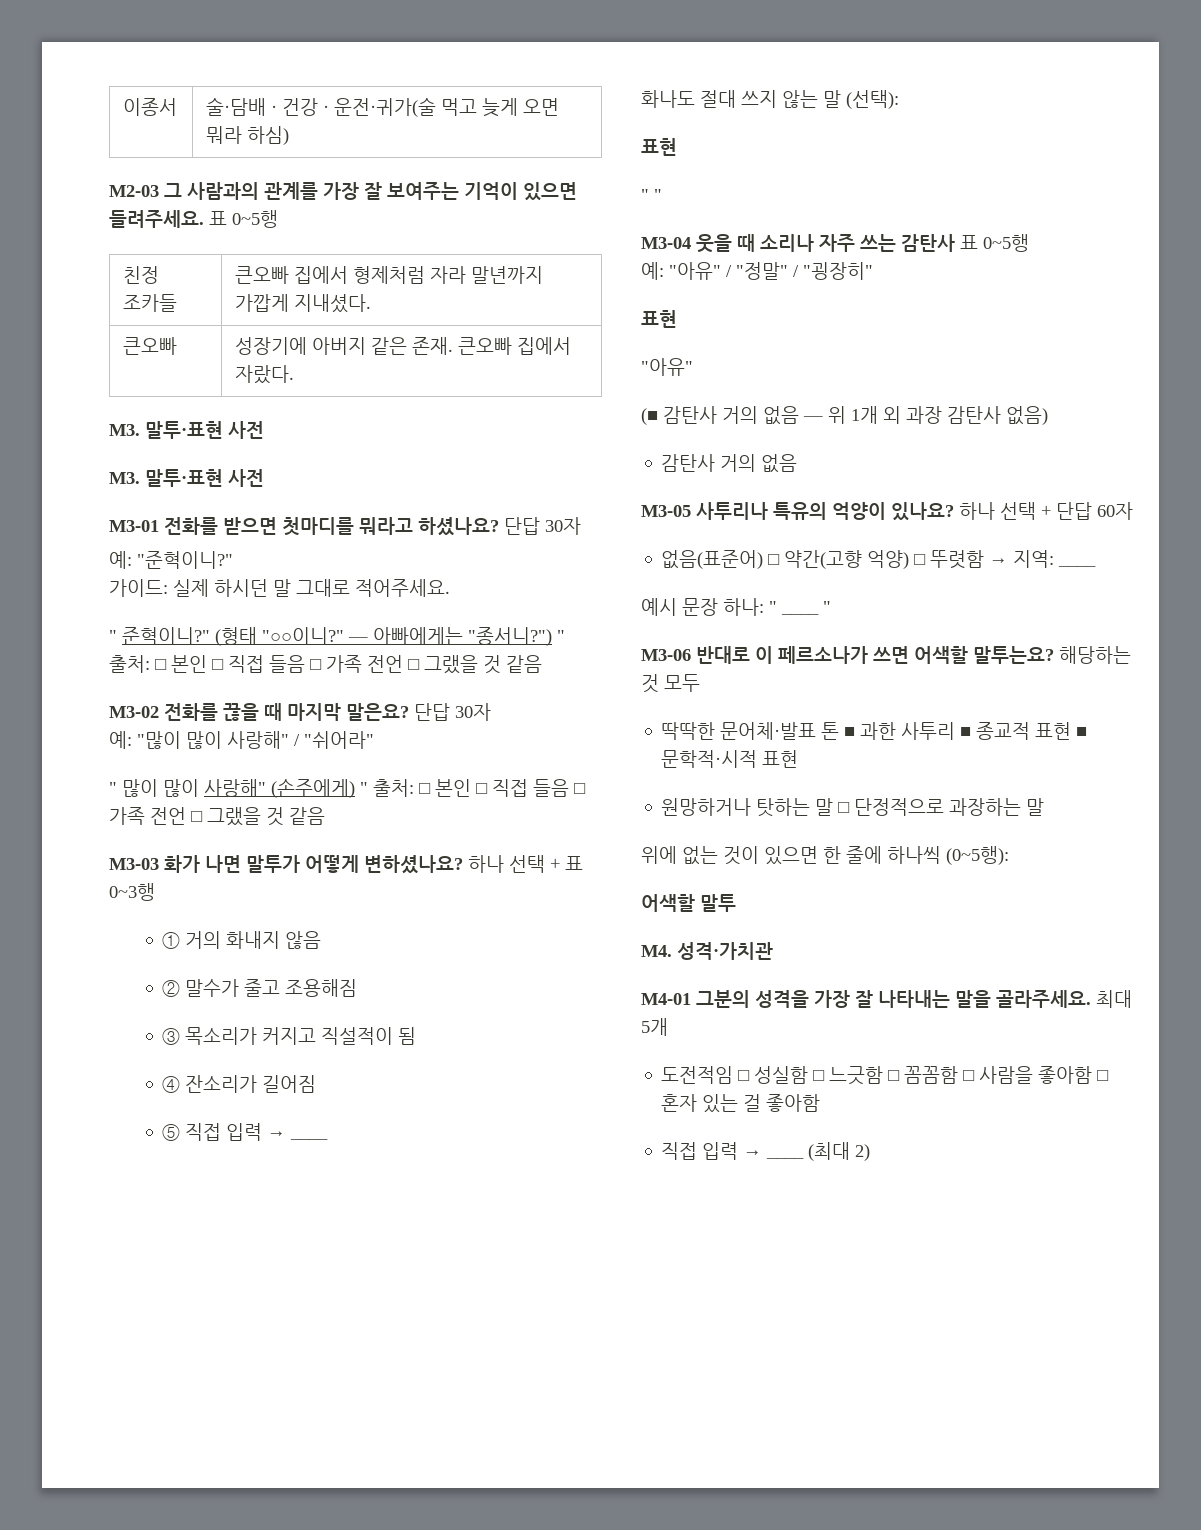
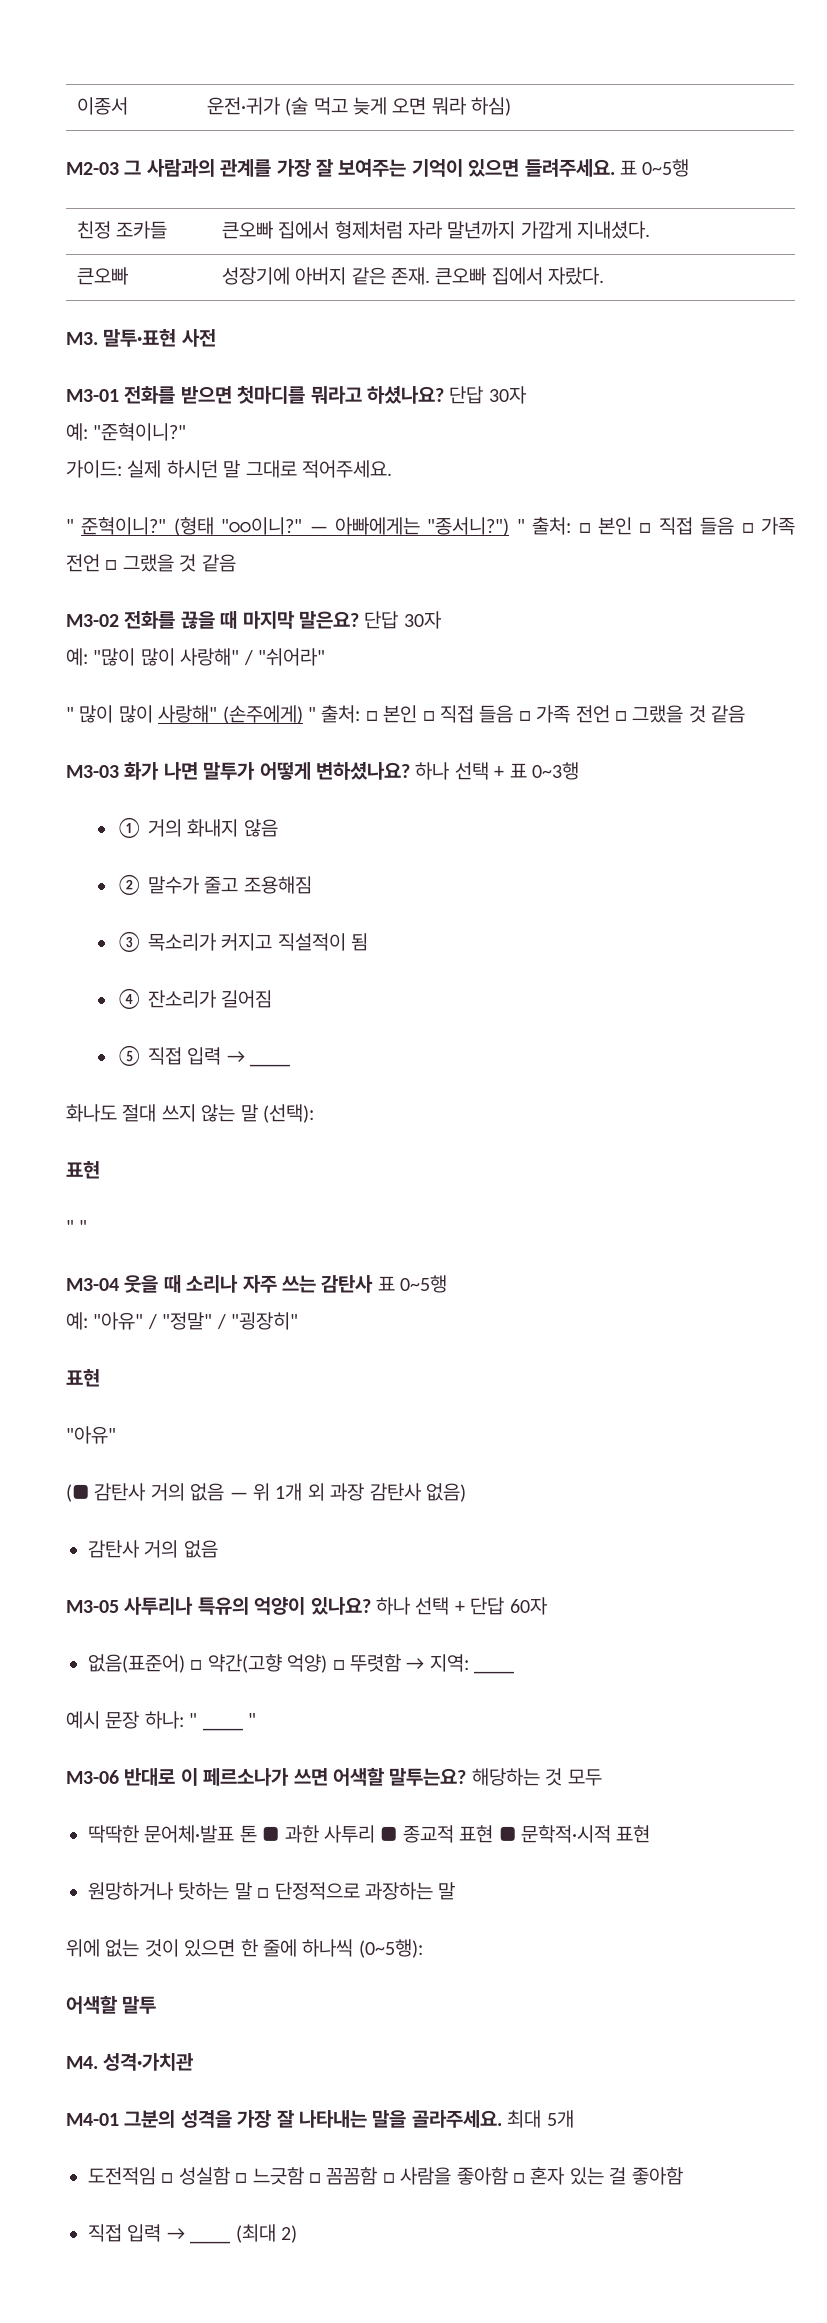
- 이종서 | 술·담배 · 건강 · 운전·귀가(술 먹고 늦게 오면 뭐라 하심)
+ 이종서 | 운전·귀가 (술 먹고 늦게 오면 뭐라 하심)
  큰오빠 | 성장기에 아버지 같은 존재. 큰오빠 집에서 자랐다.
- M3. 말투·표현 사전

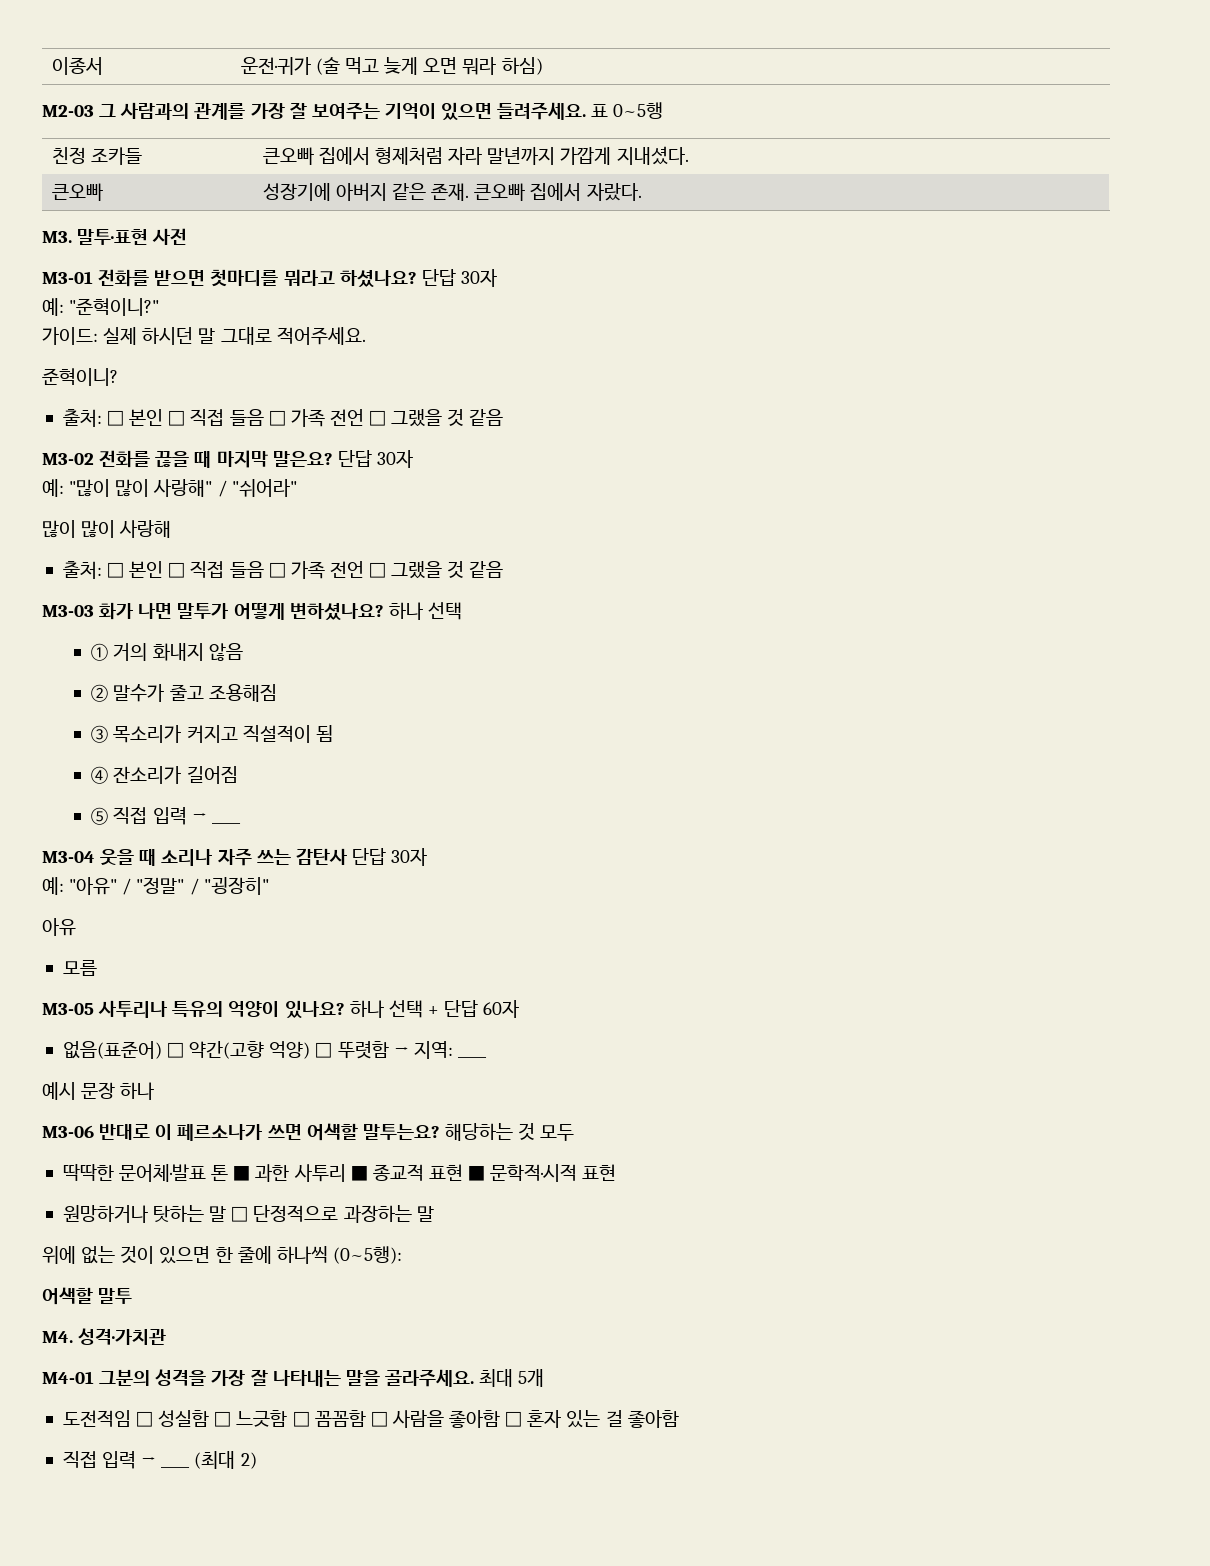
- " 준혁이니?" (형태 "○○이니?" — 아빠에게는 "종서니?") " 출처: □ 본인 □ 직접 들음 □ 가족 전언 □ 그랬을 것 같음
+ 준혁이니?
+ 출처: □ 본인 □ 직접 들음 □ 가족 전언 □ 그랬을 것 같음
- " 많이 많이 사랑해" (손주에게) " 출처: □ 본인 □ 직접 들음 □ 가족 전언 □ 그랬을 것 같음
+ 많이 많이 사랑해
+ 출처: □ 본인 □ 직접 들음 □ 가족 전언 □ 그랬을 것 같음
- M3-03 화가 나면 말투가 어떻게 변하셨나요? 하나 선택 + 표 0~3행
+ M3-03 화가 나면 말투가 어떻게 변하셨나요? 하나 선택
- 화나도 절대 쓰지 않는 말 (선택):
- 표현
- " "
- M3-04 웃을 때 소리나 자주 쓰는 감탄사 표 0~5행
+ M3-04 웃을 때 소리나 자주 쓰는 감탄사 단답 30자
  예: "아유" / "정말" / "굉장히"
- 표현
- "아유"
- (■ 감탄사 거의 없음 — 위 1개 외 과장 감탄사 없음)
- 감탄사 거의 없음
+ 아유
+ 모름
- 예시 문장 하나: " ____ "
+ 예시 문장 하나

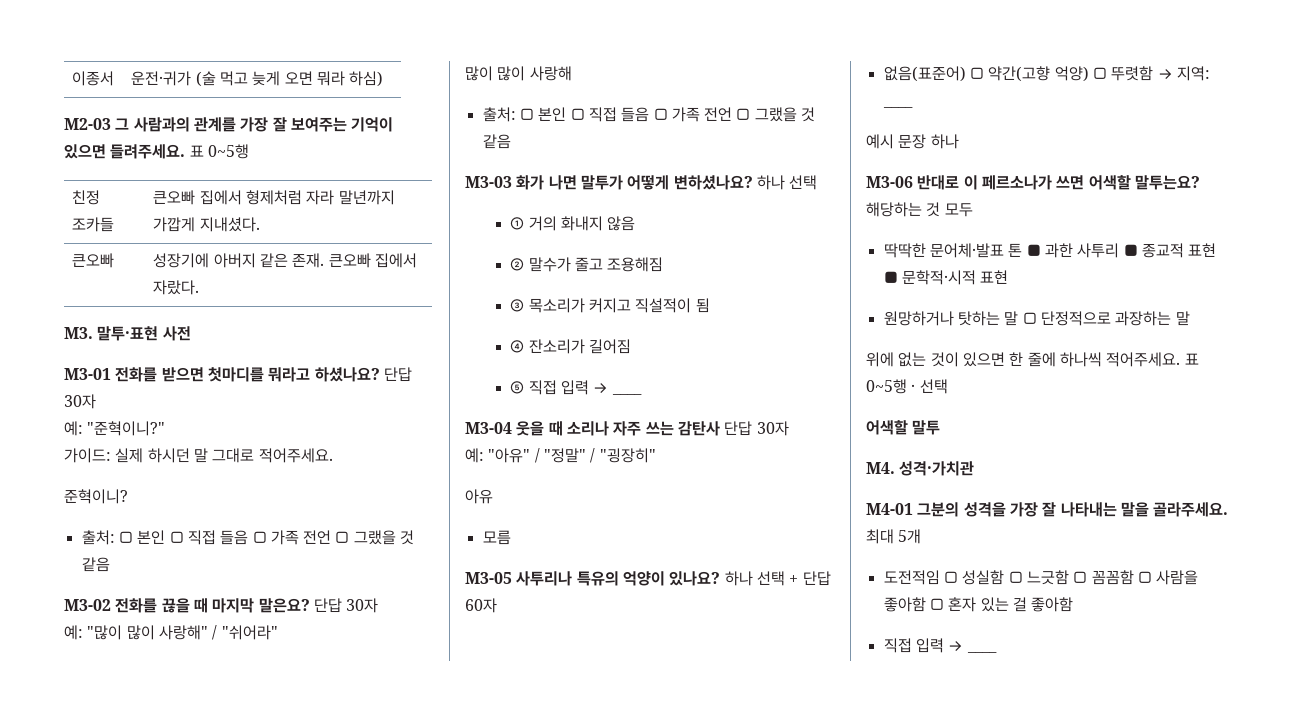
- 위에 없는 것이 있으면 한 줄에 하나씩 (0~5행):
+ 위에 없는 것이 있으면 한 줄에 하나씩 적어주세요. 표 0~5행 · 선택
  도전적임 □ 성실함 □ 느긋함 □ 꼼꼼함 □ 사람을 좋아함 □ 혼자 있는 걸 좋아함
- 직접 입력 → ____ (최대 2)
+ 직접 입력 → ____

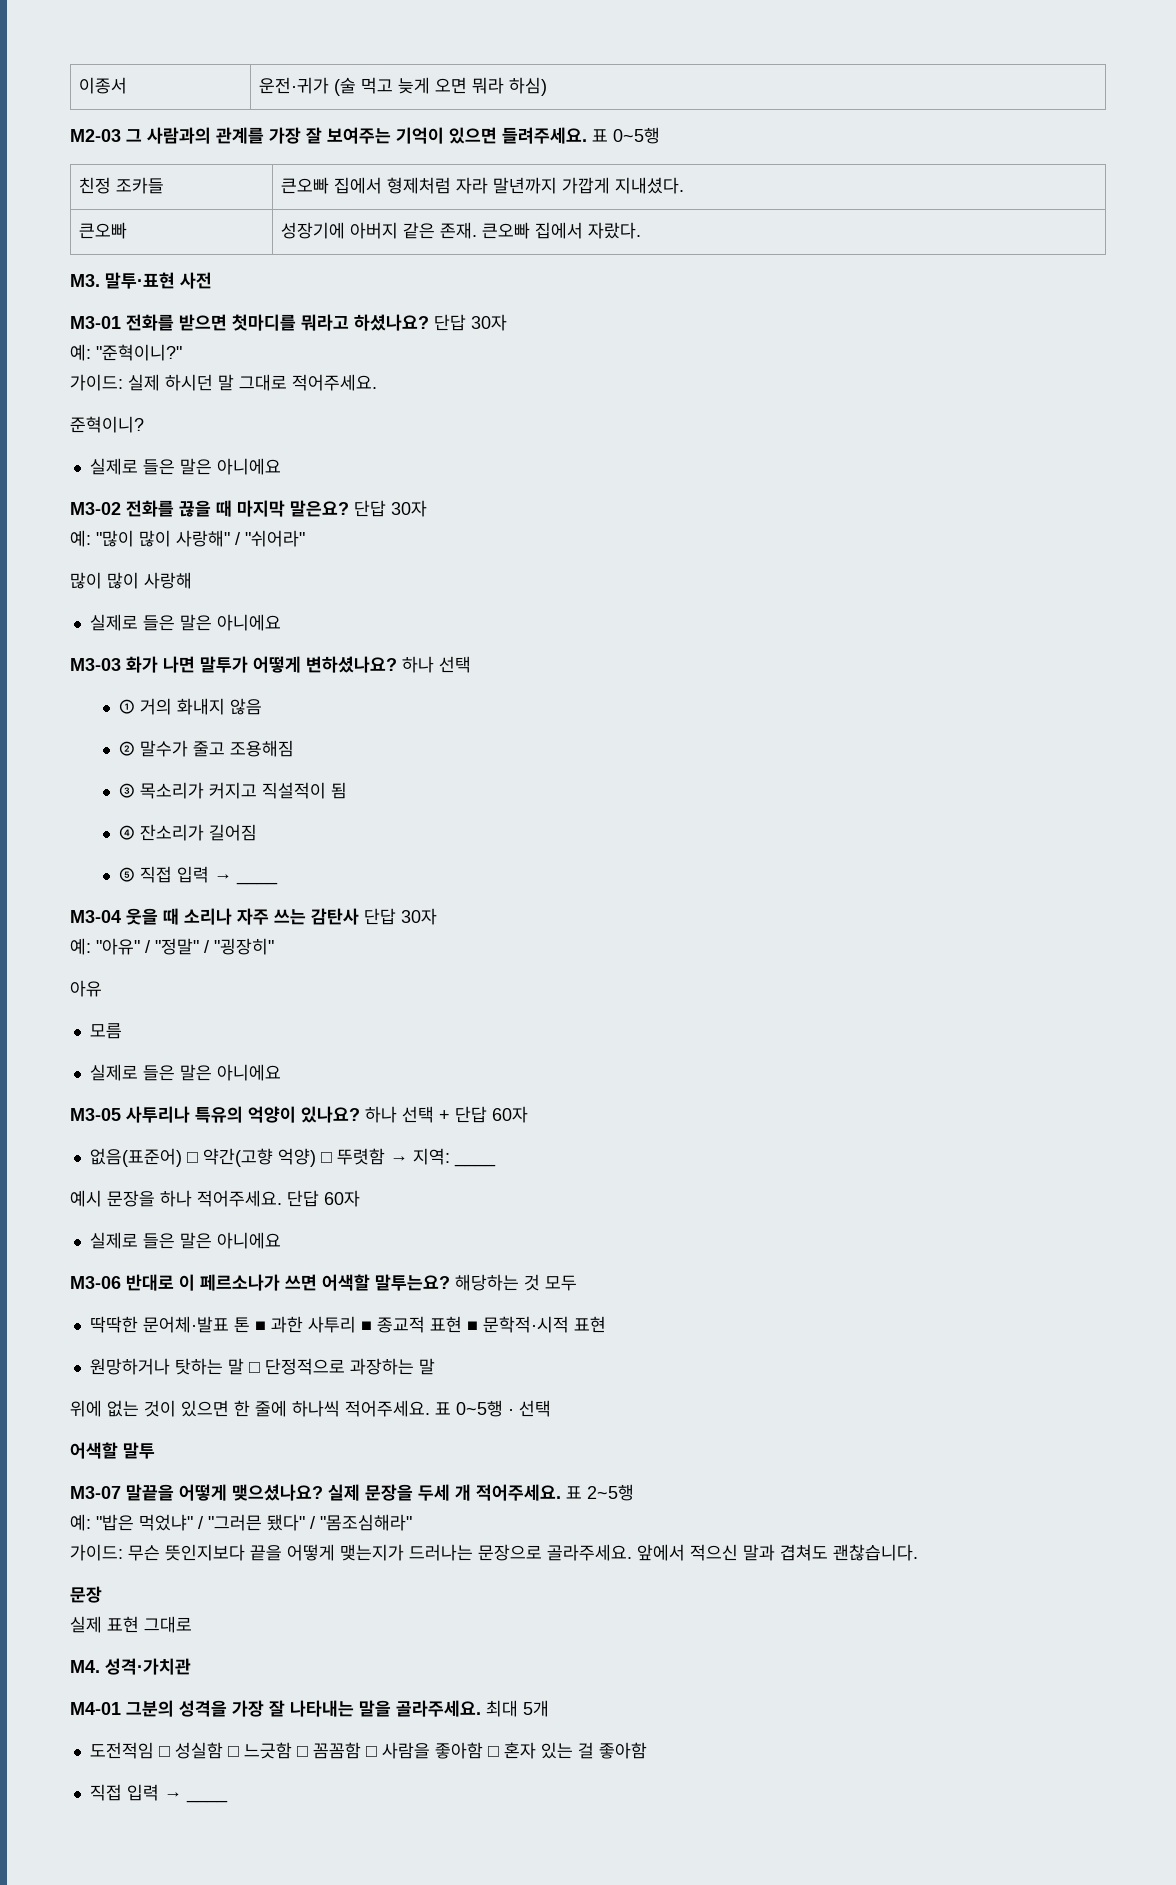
  준혁이니?
- 출처: □ 본인 □ 직접 들음 □ 가족 전언 □ 그랬을 것 같음
+ 실제로 들은 말은 아니에요
  많이 많이 사랑해
- 출처: □ 본인 □ 직접 들음 □ 가족 전언 □ 그랬을 것 같음
+ 실제로 들은 말은 아니에요
  모름
+ 실제로 들은 말은 아니에요
- 예시 문장 하나
+ 예시 문장을 하나 적어주세요. 단답 60자
+ 실제로 들은 말은 아니에요
+ M3-07 말끝을 어떻게 맺으셨나요? 실제 문장을 두세 개 적어주세요. 표 2~5행
+ 예: "밥은 먹었냐" / "그러믄 됐다" / "몸조심해라"
+ 가이드: 무슨 뜻인지보다 끝을 어떻게 맺는지가 드러나는 문장으로 골라주세요. 앞에서 적으신 말과 겹쳐도 괜찮습니다.
+ 문장
+ 실제 표현 그대로

